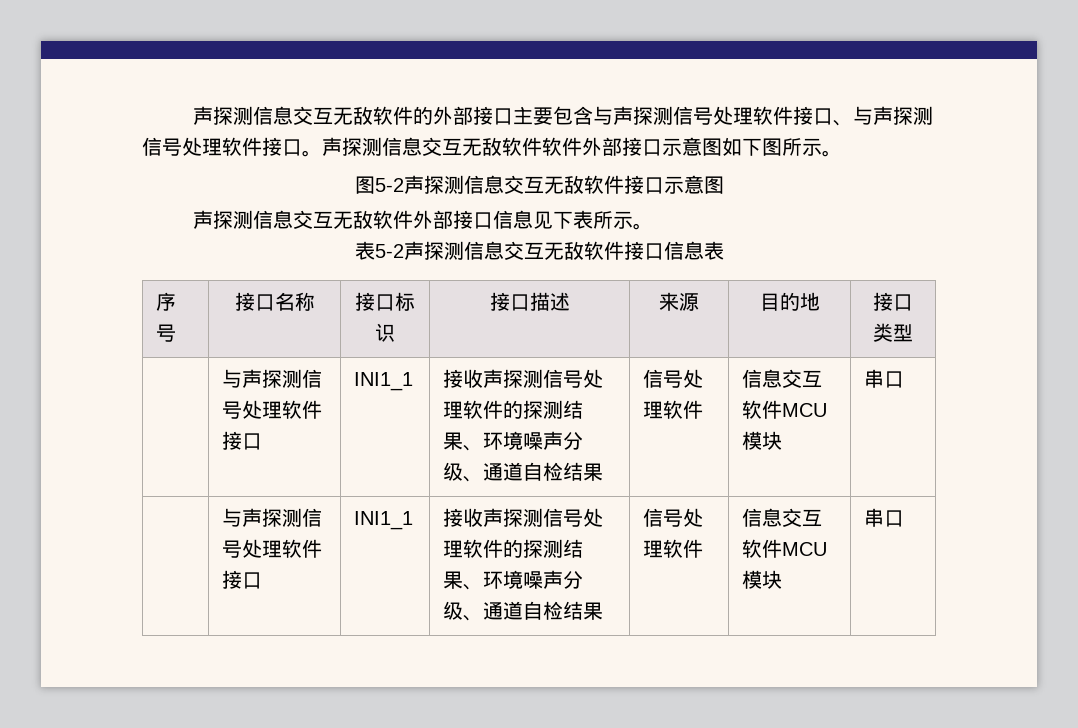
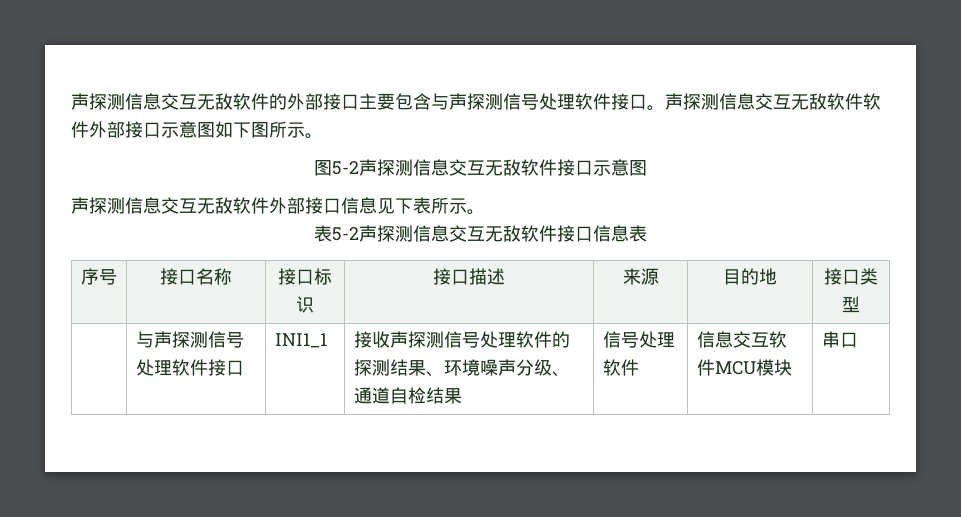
- 声探测信息交互无敌软件的外部接口主要包含与声探测信号处理软件接口、与声探测信号处理软件接口。
+ 声探测信息交互无敌软件的外部接口主要包含与声探测信号处理软件接口。
  序号 | 接口名称 | 接口标识 | 接口描述 | 来源 | 目的地 | 接口类型
- | 与声探测信号处理软件接口 | INI1_1 | 接收声探测信号处理软件的探测结果、环境噪声分级、通道自检结果 | 信号处理软件 | 信息交互软件MCU模块 | 串口

